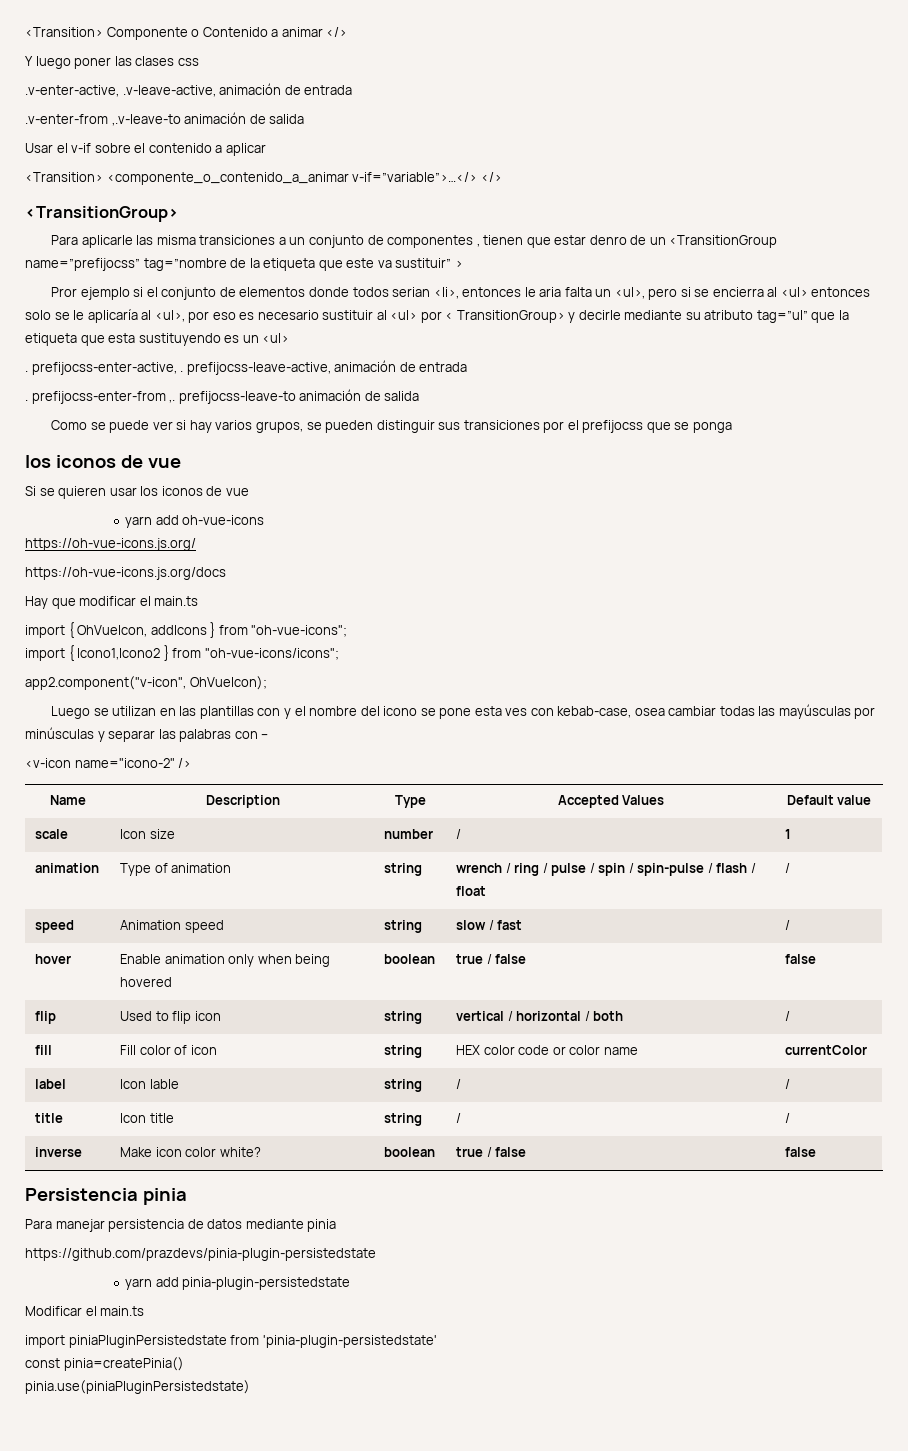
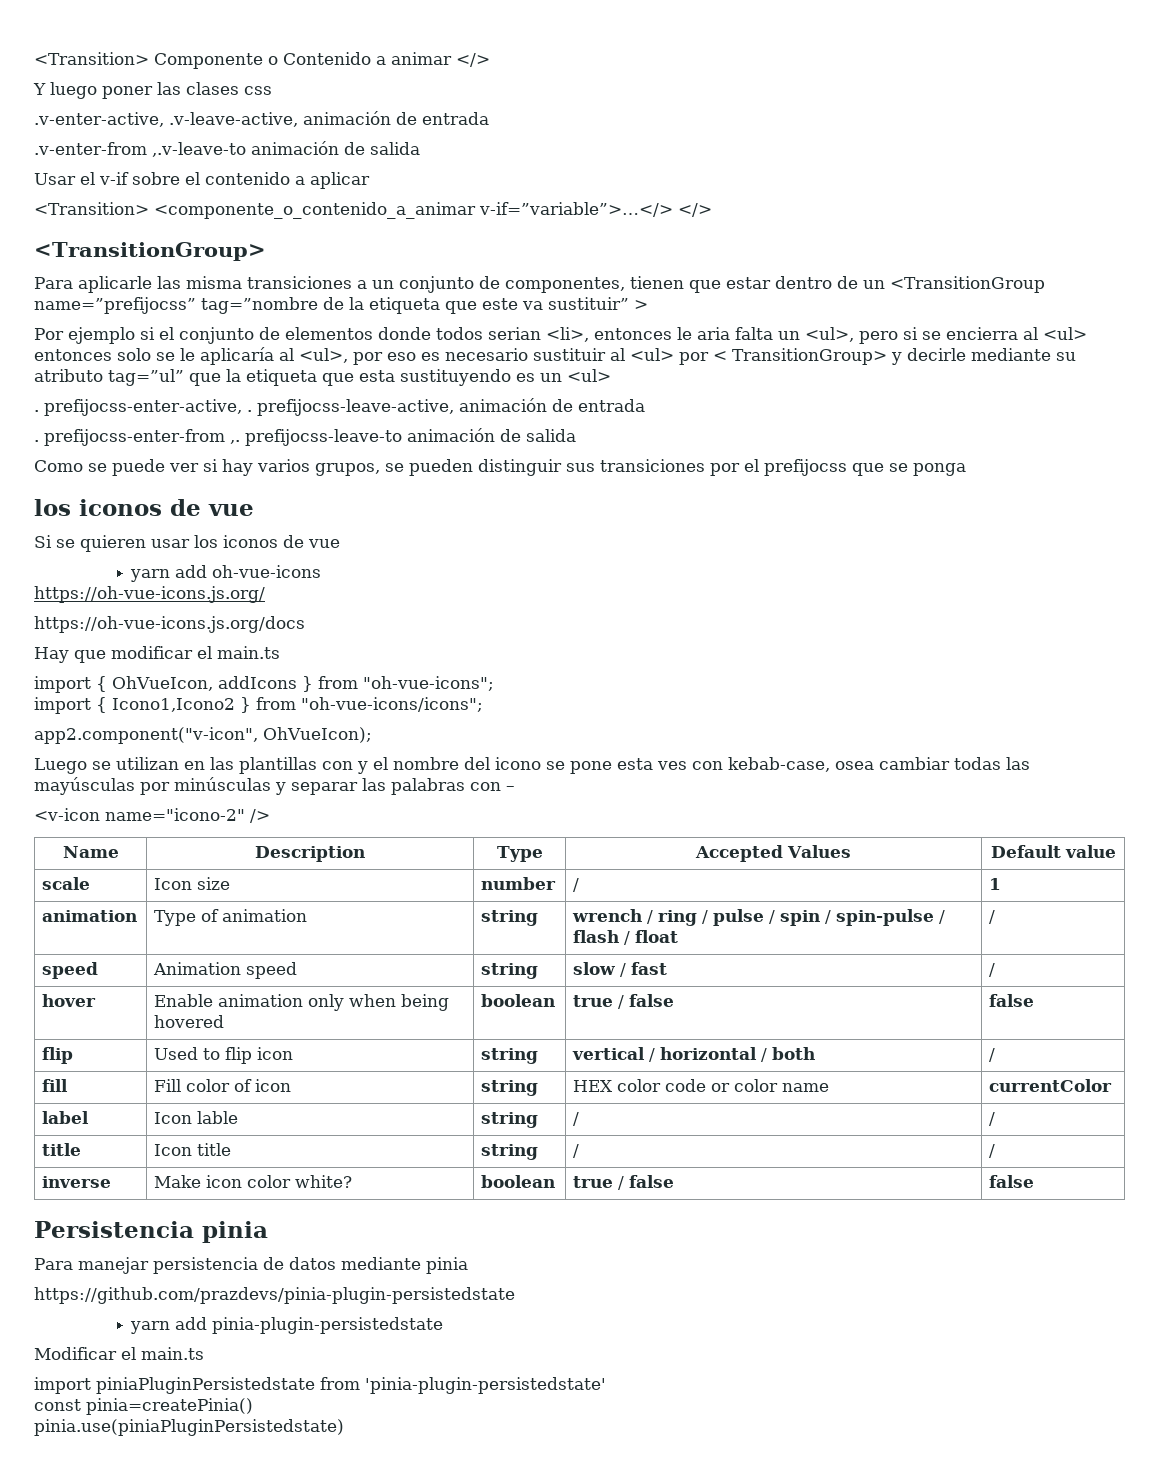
- Para aplicarle las misma transiciones a un conjunto de componentes , tienen que estar denro de un <TransitionGroup name=”prefijocss” tag=”nombre de la etiqueta que este va sustituir” >
+ Para aplicarle las misma transiciones a un conjunto de componentes, tienen que estar dentro de un <TransitionGroup name=”prefijocss” tag=”nombre de la etiqueta que este va sustituir” >
- Pror ejemplo si el conjunto de elementos donde todos serian <li>, entonces le aria falta un <ul>, pero si se encierra al <ul> entonces solo se le aplicaría al <ul>, por eso es necesario sustituir al <ul> por < TransitionGroup> y decirle mediante su atributo tag=”ul” que la etiqueta que esta sustituyendo es un <ul>
+ Por ejemplo si el conjunto de elementos donde todos serian <li>, entonces le aria falta un <ul>, pero si se encierra al <ul> entonces solo se le aplicaría al <ul>, por eso es necesario sustituir al <ul> por < TransitionGroup> y decirle mediante su atributo tag=”ul” que la etiqueta que esta sustituyendo es un <ul>

